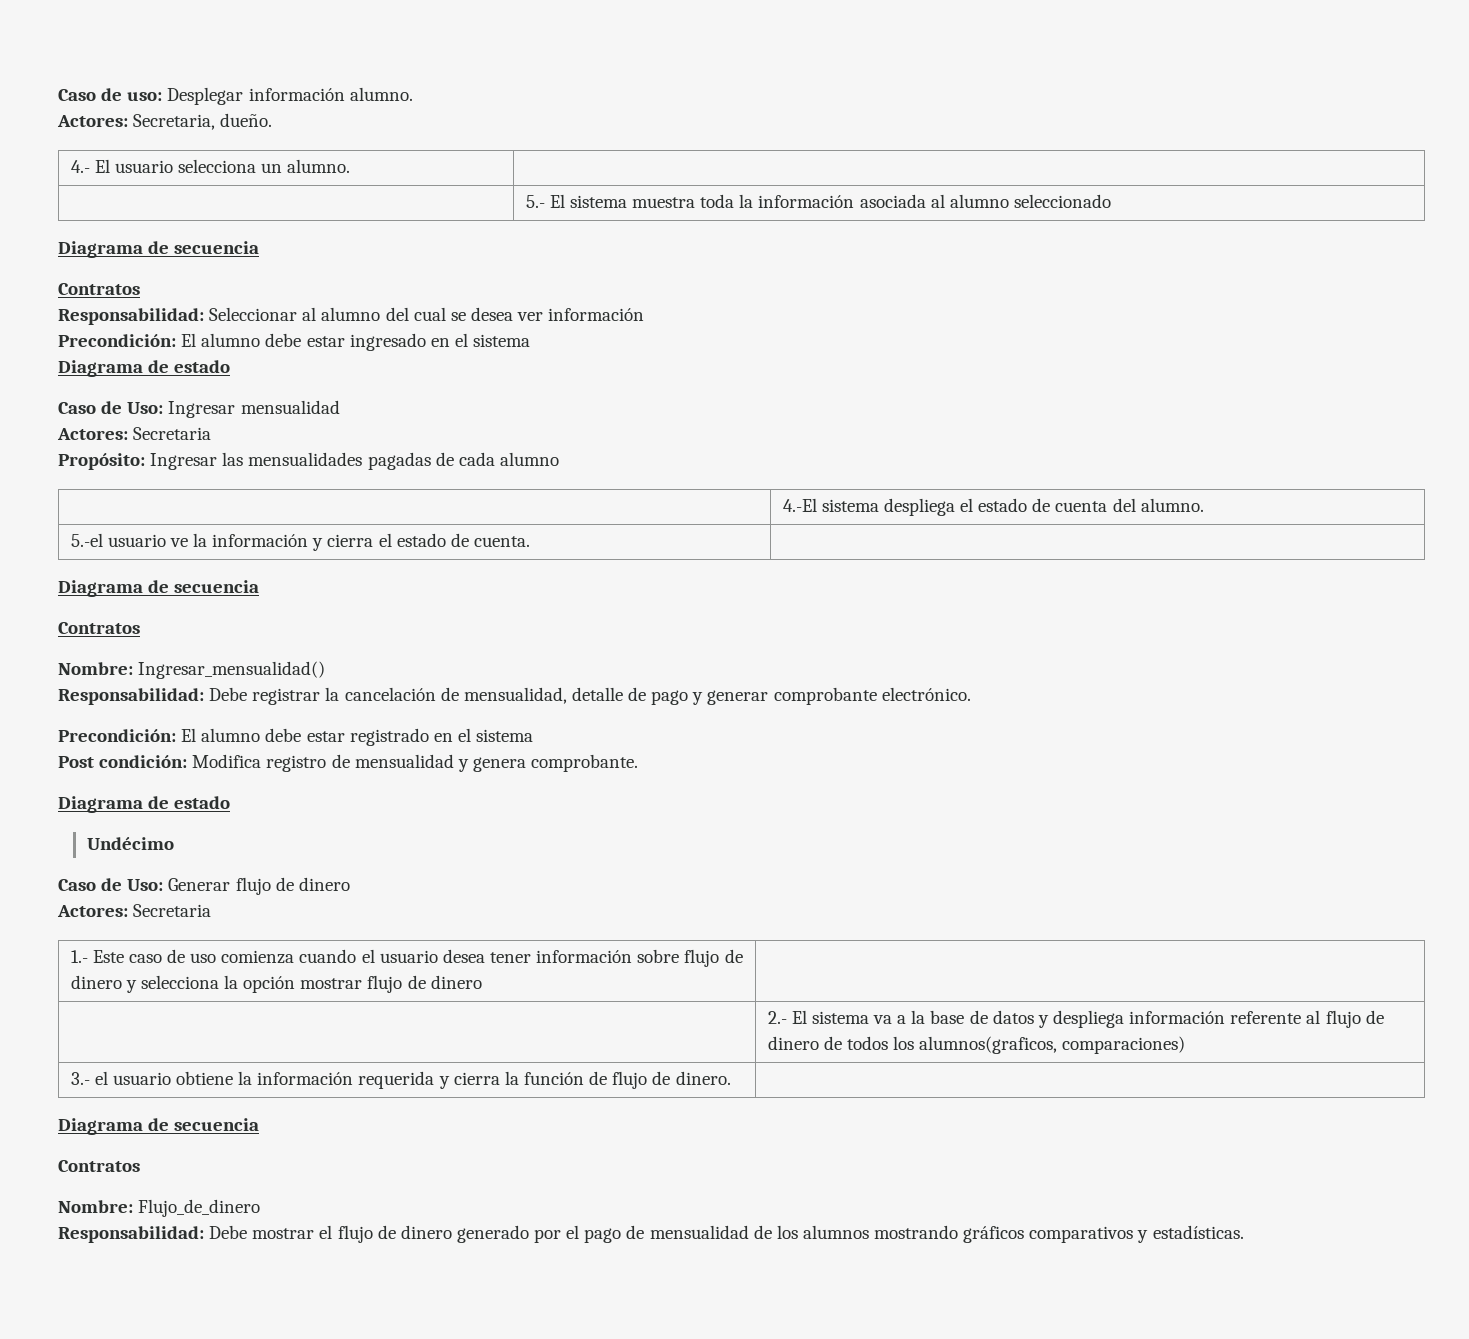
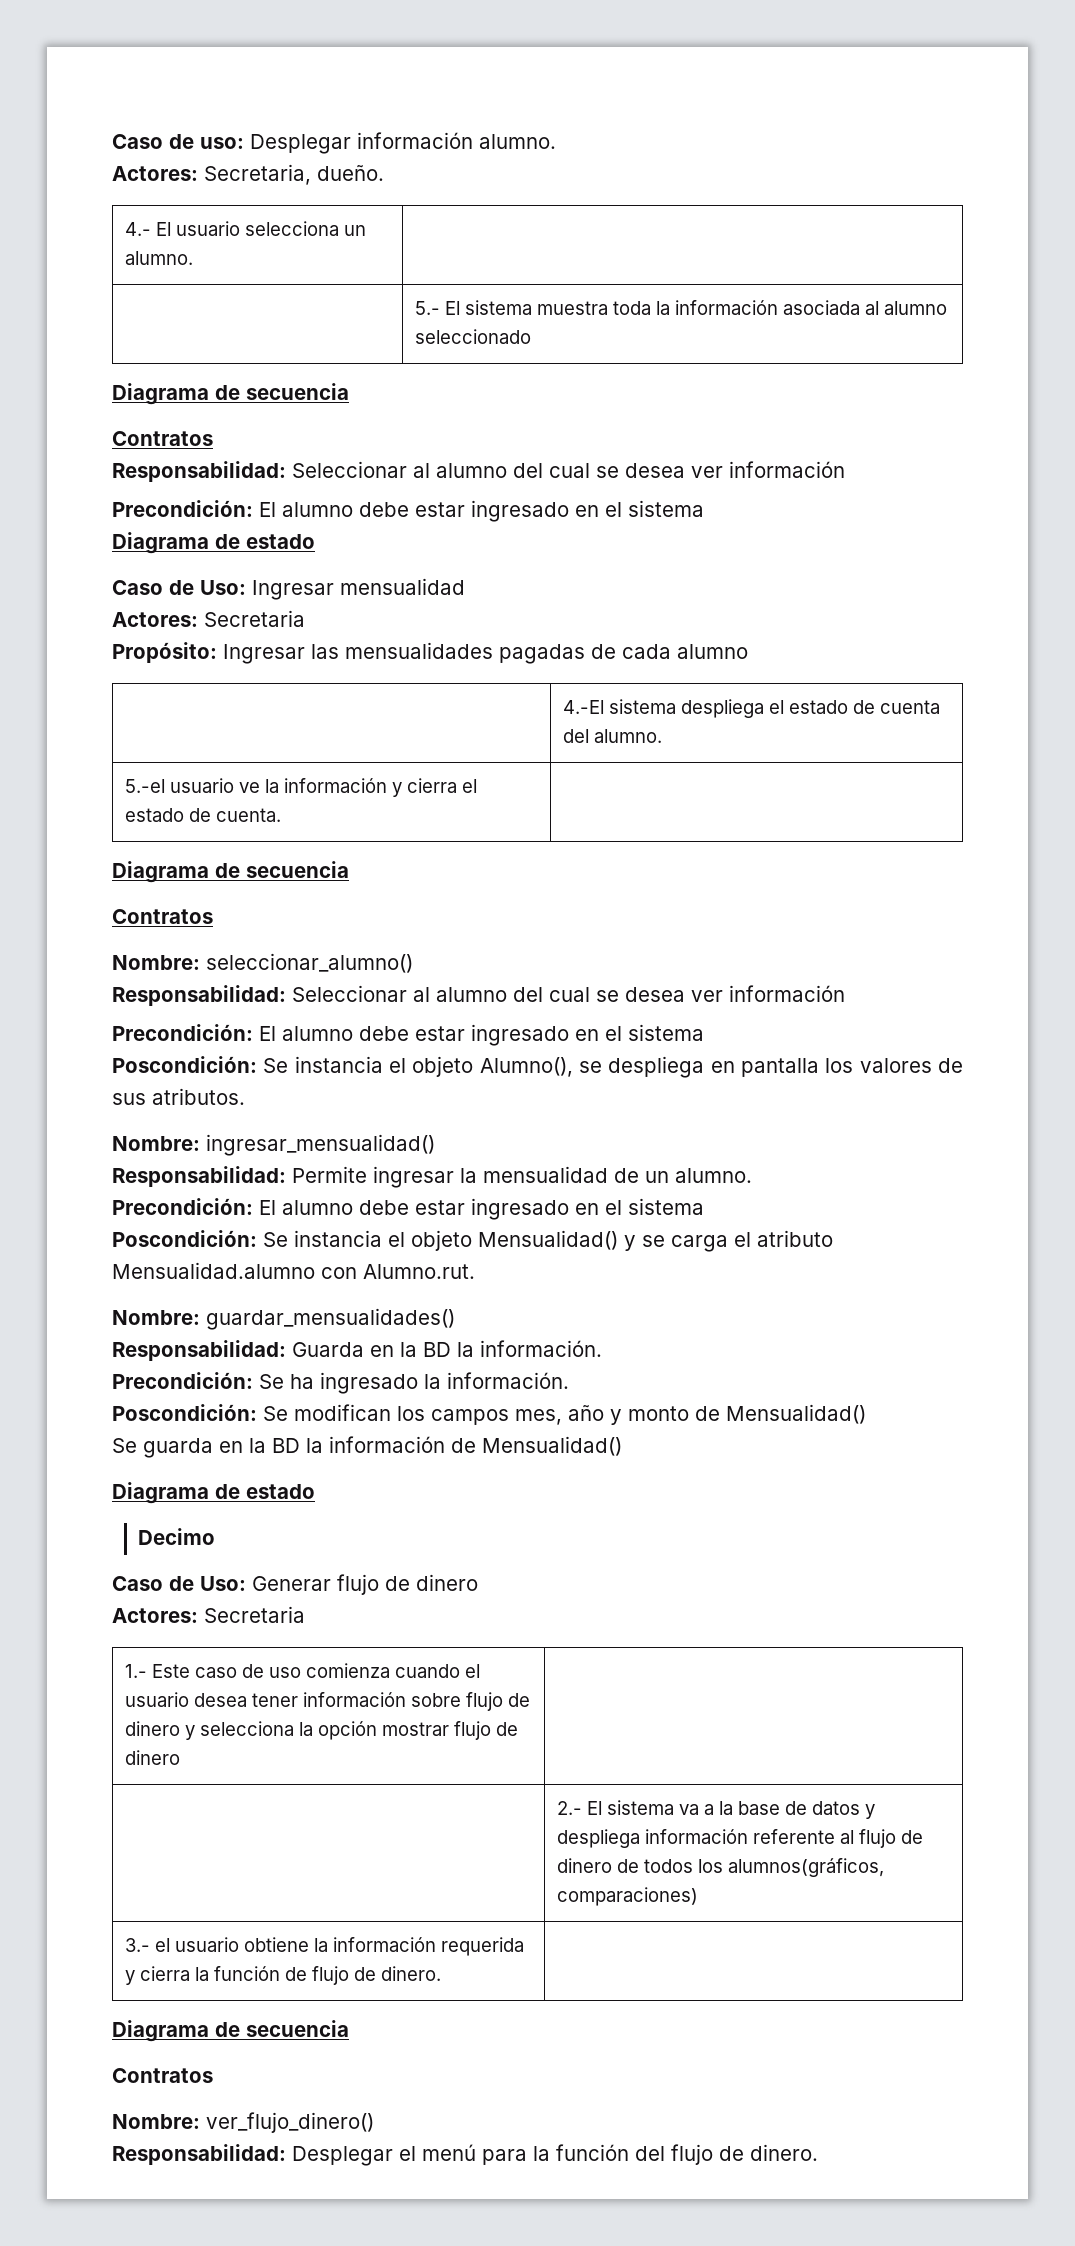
- Nombre: Ingresar_mensualidad()
- Responsabilidad: Debe registrar la cancelación de mensualidad, detalle de pago y generar comprobante electrónico.
- Precondición: El alumno debe estar registrado en el sistema
- Post condición: Modifica registro de mensualidad y genera comprobante.
+ Nombre: seleccionar_alumno()
+ Responsabilidad: Seleccionar al alumno del cual se desea ver información
+ Precondición: El alumno debe estar ingresado en el sistema
+ Poscondición: Se instancia el objeto Alumno(), se despliega en pantalla los valores de sus atributos.
+ Nombre: ingresar_mensualidad()
+ Responsabilidad: Permite ingresar la mensualidad de un alumno.
+ Precondición: El alumno debe estar ingresado en el sistema
+ Poscondición: Se instancia el objeto Mensualidad() y se carga el atributo Mensualidad.alumno con Alumno.rut.
+ Nombre: guardar_mensualidades()
+ Responsabilidad: Guarda en la BD la información.
+ Precondición: Se ha ingresado la información.
+ Poscondición: Se modifican los campos mes, año y monto de Mensualidad()
+ Se guarda en la BD la información de Mensualidad()
  Diagrama de estado
- Undécimo
+ Decimo
- | 2.- El sistema va a la base de datos y despliega información referente al flujo de dinero de todos los alumnos(graficos, comparaciones)
+ | 2.- El sistema va a la base de datos y despliega información referente al flujo de dinero de todos los alumnos(gráficos, comparaciones)
- Nombre: Flujo_de_dinero
- Responsabilidad: Debe mostrar el flujo de dinero generado por el pago de mensualidad de los alumnos mostrando gráficos comparativos y estadísticas.
+ Nombre: ver_flujo_dinero()
+ Responsabilidad: Desplegar el menú para la función del flujo de dinero.

